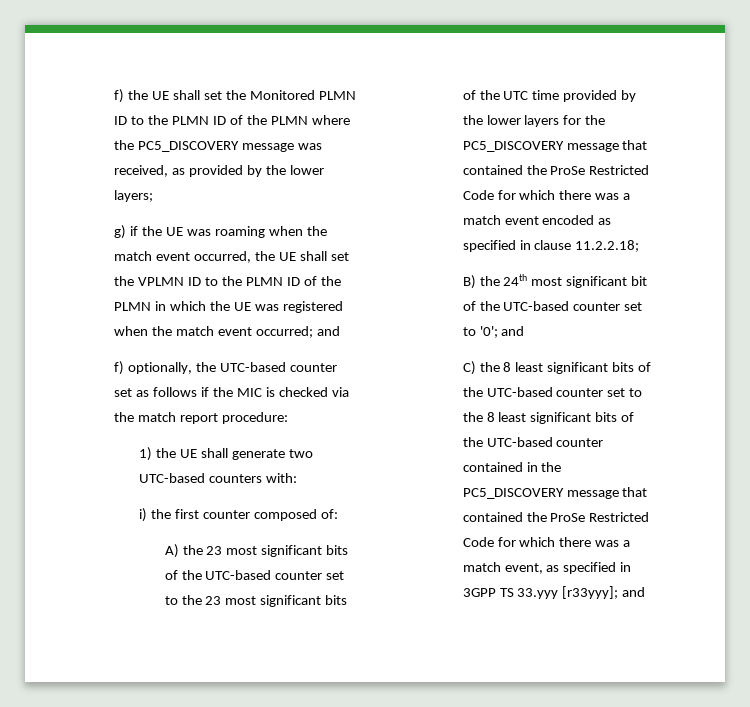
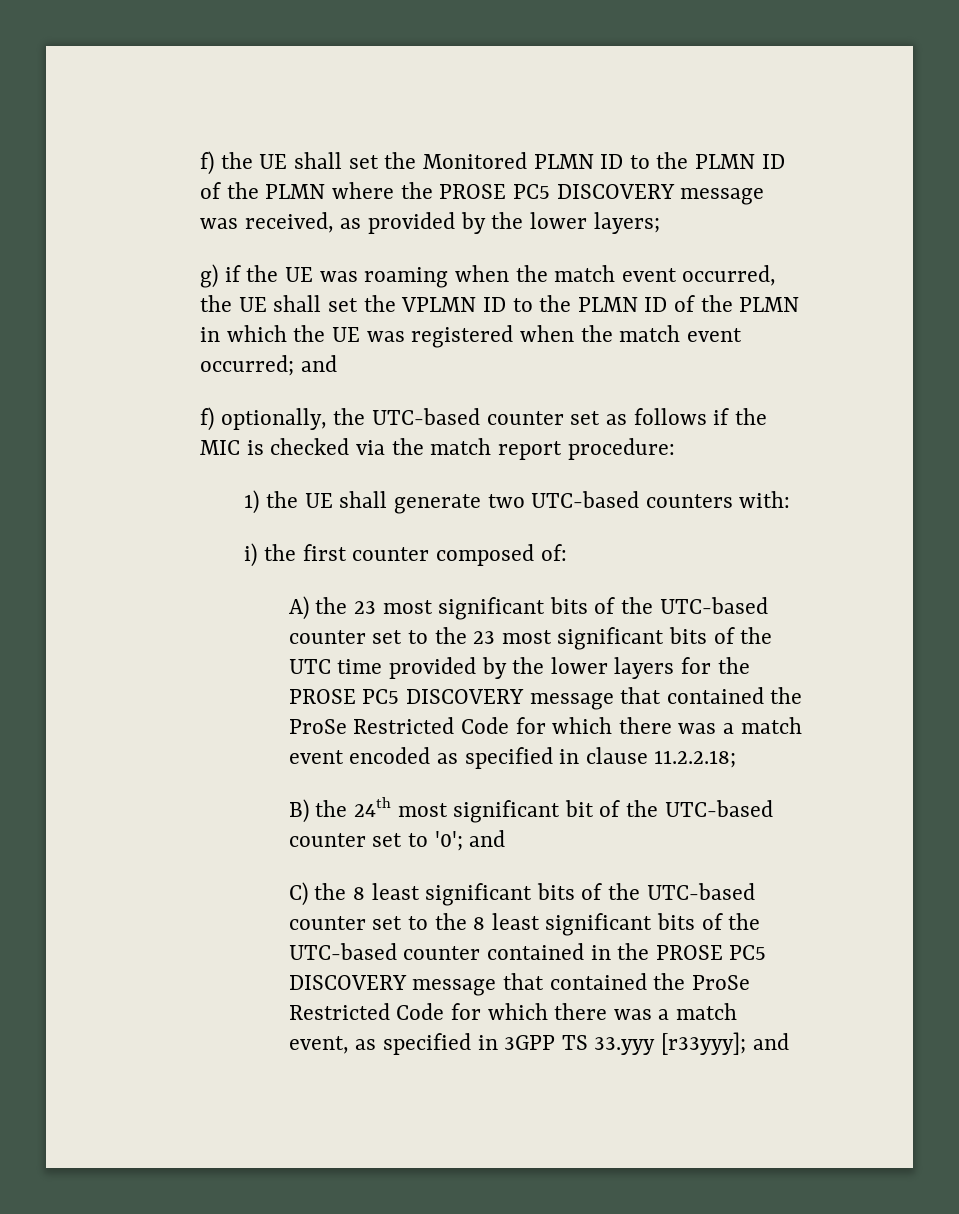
- f) the UE shall set the Monitored PLMN ID to the PLMN ID of the PLMN where the PC5_DISCOVERY message was received, as provided by the lower layers;
+ f) the UE shall set the Monitored PLMN ID to the PLMN ID of the PLMN where the PROSE PC5 DISCOVERY message was received, as provided by the lower layers;
- A) the 23 most significant bits of the UTC-based counter set to the 23 most significant bits of the UTC time provided by the lower layers for the PC5_DISCOVERY message that contained the ProSe Restricted Code for which there was a match event encoded as specified in clause 11.2.2.18;
+ A) the 23 most significant bits of the UTC-based counter set to the 23 most significant bits of the UTC time provided by the lower layers for the PROSE PC5 DISCOVERY message that contained the ProSe Restricted Code for which there was a match event encoded as specified in clause 11.2.2.18;
- C) the 8 least significant bits of the UTC-based counter set to the 8 least significant bits of the UTC-based counter contained in the PC5_DISCOVERY message that contained the ProSe Restricted Code for which there was a match event, as specified in 3GPP TS 33.yyy [r33yyy]; and
+ C) the 8 least significant bits of the UTC-based counter set to the 8 least significant bits of the UTC-based counter contained in the PROSE PC5 DISCOVERY message that contained the ProSe Restricted Code for which there was a match event, as specified in 3GPP TS 33.yyy [r33yyy]; and

